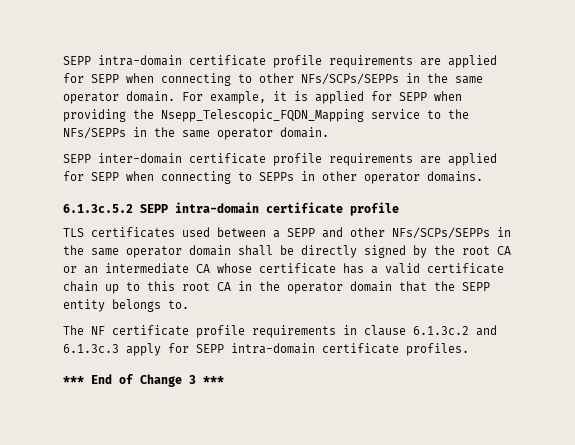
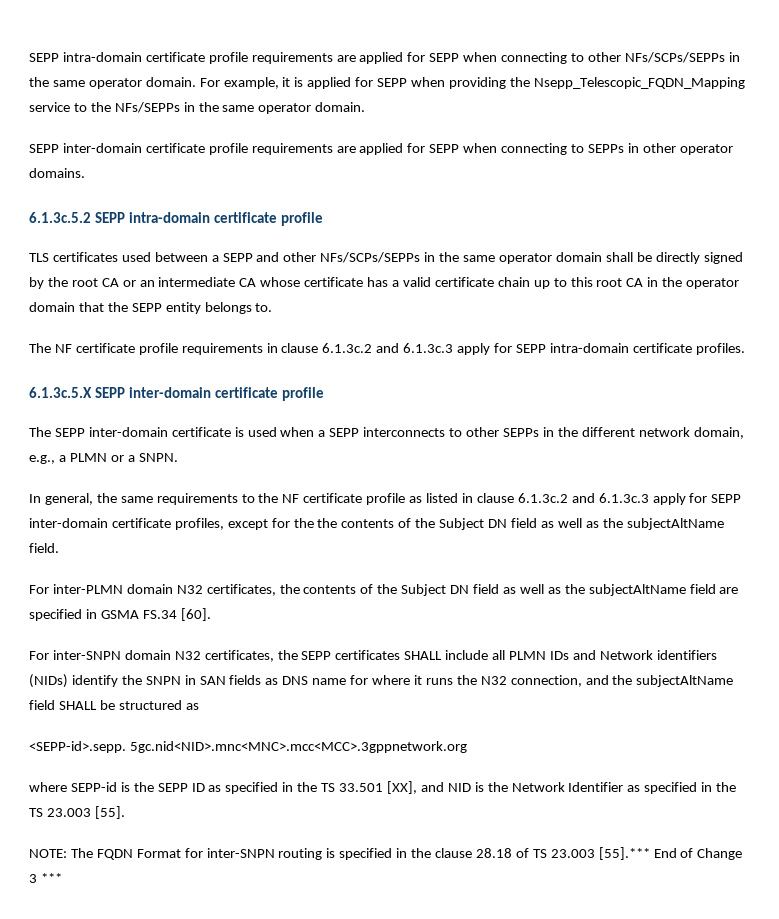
- *** End of Change 3 ***
+ 6.1.3c.5.X SEPP inter-domain certificate profile
+ The SEPP inter-domain certificate is used when a SEPP interconnects to other SEPPs in the different network domain, e.g., a PLMN or a SNPN.
+ In general, the same requirements to the NF certificate profile as listed in clause 6.1.3c.2 and 6.1.3c.3 apply for SEPP inter-domain certificate profiles, except for the the contents of the Subject DN field as well as the subjectAltName field.
+ For inter-PLMN domain N32 certificates, the contents of the Subject DN field as well as the subjectAltName field are specified in GSMA FS.34 [60].
+ For inter-SNPN domain N32 certificates, the SEPP certificates SHALL include all PLMN IDs and Network identifiers (NIDs) identify the SNPN in SAN fields as DNS name for where it runs the N32 connection, and the subjectAltName field SHALL be structured as
+ <SEPP-id>.sepp. 5gc.nid<NID>.mnc<MNC>.mcc<MCC>.3gppnetwork.org
+ where SEPP-id is the SEPP ID as specified in the TS 33.501 [XX], and NID is the Network Identifier as specified in the TS 23.003 [55].
+ NOTE: The FQDN Format for inter-SNPN routing is specified in the clause 28.18 of TS 23.003 [55].*** End of Change 3 ***

